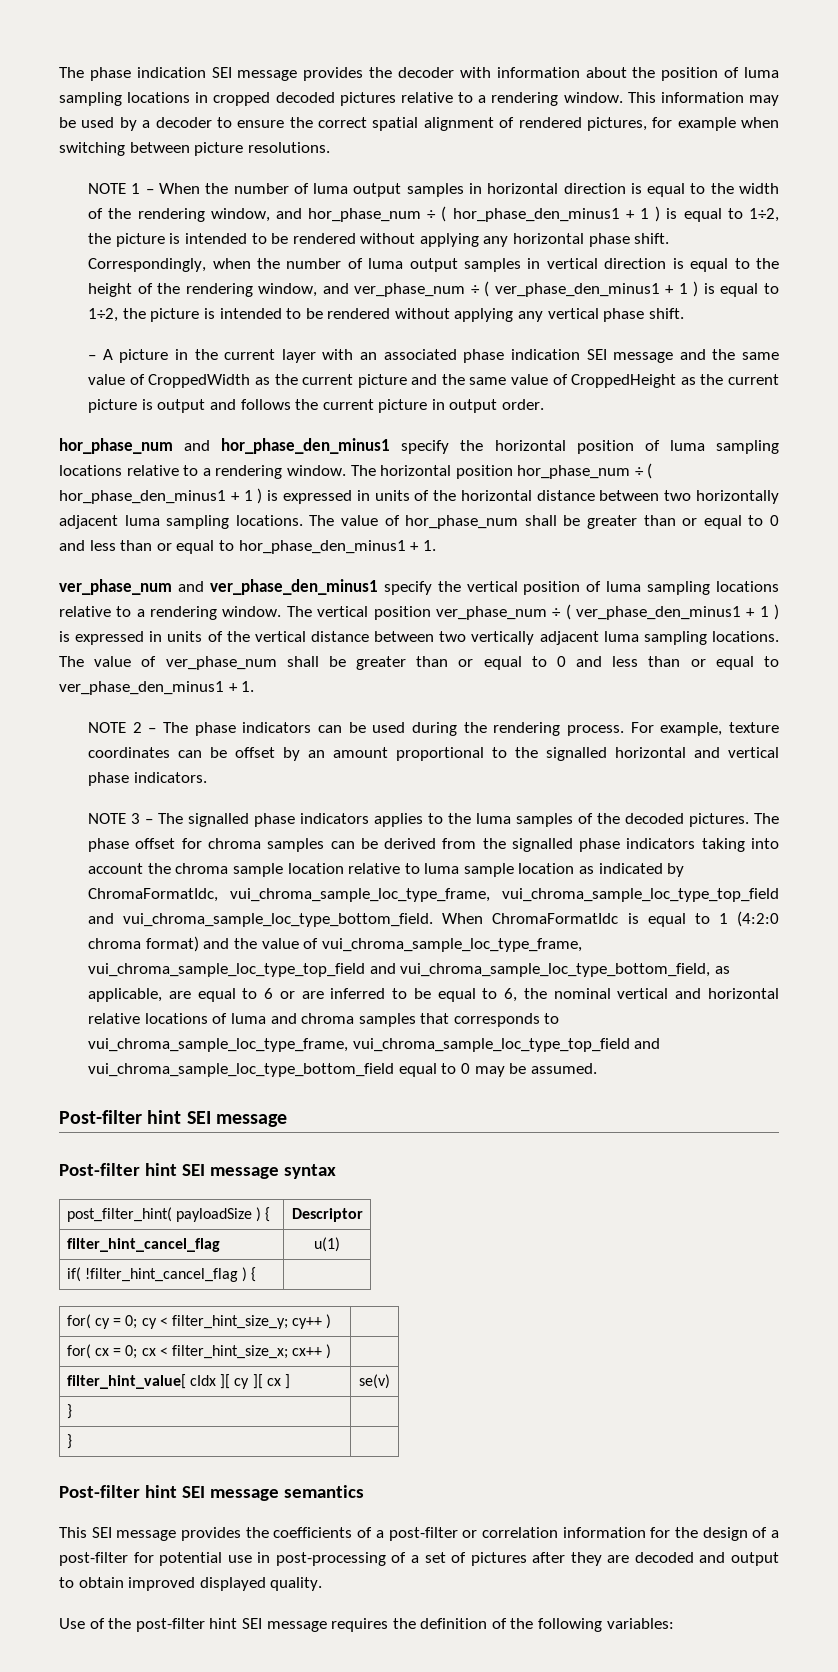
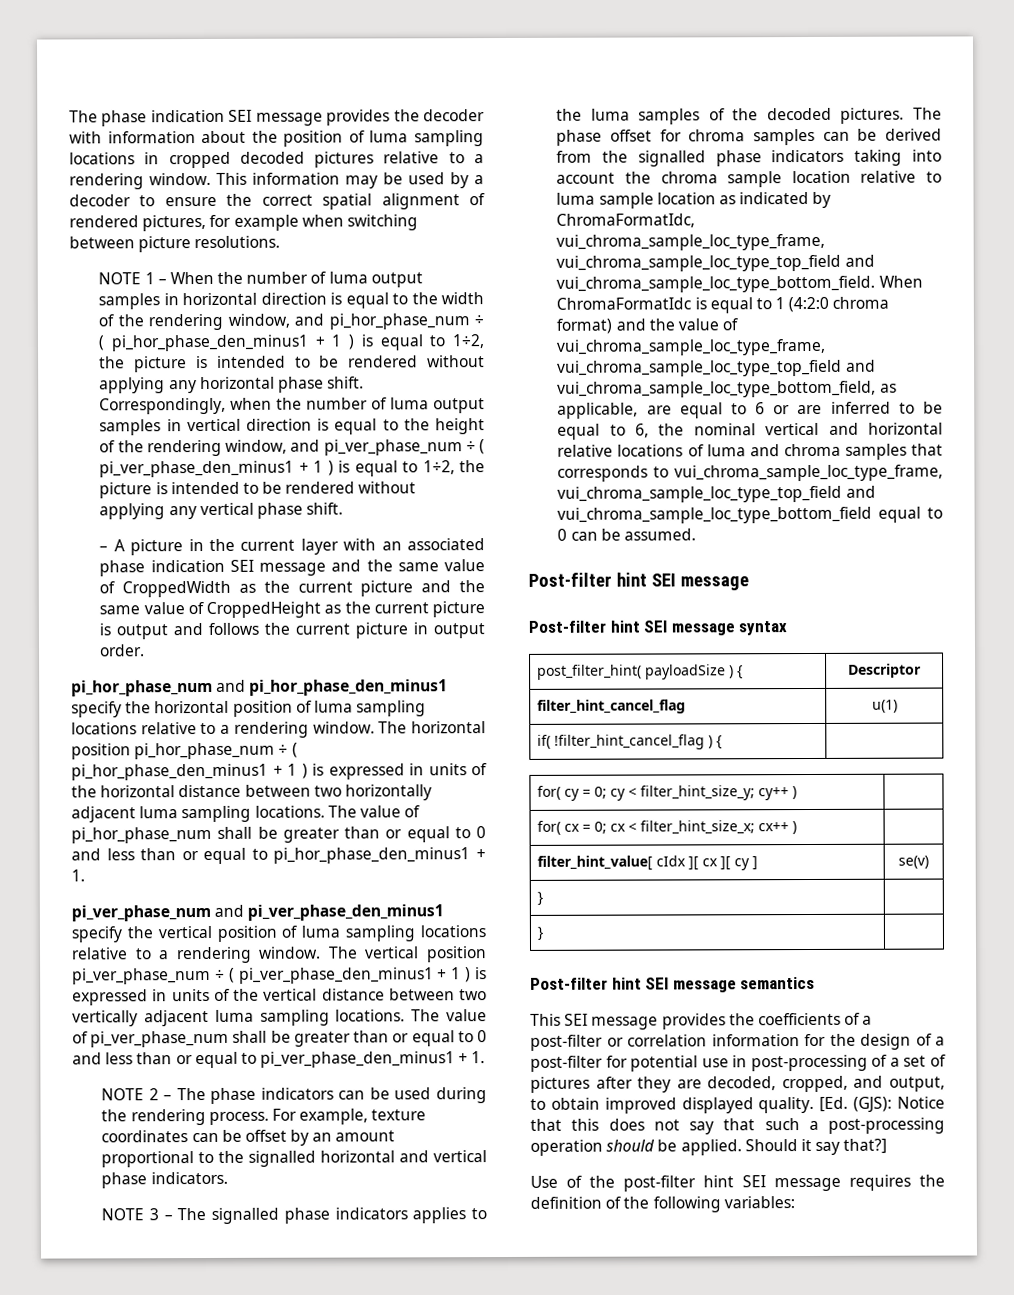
- NOTE 1 – When the number of luma output samples in horizontal direction is equal to the width of the rendering window, and hor_phase_num ÷ ( hor_phase_den_minus1 + 1 ) is equal to 1÷2, the picture is intended to be rendered without applying any horizontal phase shift.
+ NOTE 1 – When the number of luma output samples in horizontal direction is equal to the width of the rendering window, and pi_hor_phase_num ÷ ( pi_hor_phase_den_minus1 + 1 ) is equal to 1÷2, the picture is intended to be rendered without applying any horizontal phase shift.
- Correspondingly, when the number of luma output samples in vertical direction is equal to the height of the rendering window, and ver_phase_num ÷ ( ver_phase_den_minus1 + 1 ) is equal to 1÷2, the picture is intended to be rendered without applying any vertical phase shift.
+ Correspondingly, when the number of luma output samples in vertical direction is equal to the height of the rendering window, and pi_ver_phase_num ÷ ( pi_ver_phase_den_minus1 + 1 ) is equal to 1÷2, the picture is intended to be rendered without applying any vertical phase shift.
- hor_phase_num and hor_phase_den_minus1 specify the horizontal position of luma sampling locations relative to a rendering window.
+ pi_hor_phase_num and pi_hor_phase_den_minus1 specify the horizontal position of luma sampling locations relative to a rendering window.
- The horizontal position hor_phase_num ÷ ( hor_phase_den_minus1 + 1 ) is expressed in units of the horizontal distance between two horizontally adjacent luma sampling locations.
+ The horizontal position pi_hor_phase_num ÷ ( pi_hor_phase_den_minus1 + 1 ) is expressed in units of the horizontal distance between two horizontally adjacent luma sampling locations.
- The value of hor_phase_num shall be greater than or equal to 0 and less than or equal to hor_phase_den_minus1 + 1.
- ver_phase_num and ver_phase_den_minus1 specify the vertical position of luma sampling locations relative to a rendering window.
+ The value of pi_hor_phase_num shall be greater than or equal to 0 and less than or equal to pi_hor_phase_den_minus1 + 1.
+ pi_ver_phase_num and pi_ver_phase_den_minus1 specify the vertical position of luma sampling locations relative to a rendering window.
- The vertical position ver_phase_num ÷ ( ver_phase_den_minus1 + 1 ) is expressed in units of the vertical distance between two vertically adjacent luma sampling locations.
+ The vertical position pi_ver_phase_num ÷ ( pi_ver_phase_den_minus1 + 1 ) is expressed in units of the vertical distance between two vertically adjacent luma sampling locations.
- The value of ver_phase_num shall be greater than or equal to 0 and less than or equal to ver_phase_den_minus1 + 1.
+ The value of pi_ver_phase_num shall be greater than or equal to 0 and less than or equal to pi_ver_phase_den_minus1 + 1.
- When ChromaFormatIdc is equal to 1 (4:2:0 chroma format) and the value of vui_chroma_sample_loc_type_frame, vui_chroma_sample_loc_type_top_field and vui_chroma_sample_loc_type_bottom_field, as applicable, are equal to 6 or are inferred to be equal to 6, the nominal vertical and horizontal relative locations of luma and chroma samples that corresponds to vui_chroma_sample_loc_type_frame, vui_chroma_sample_loc_type_top_field and vui_chroma_sample_loc_type_bottom_field equal to 0 may be assumed.
+ When ChromaFormatIdc is equal to 1 (4:2:0 chroma format) and the value of vui_chroma_sample_loc_type_frame, vui_chroma_sample_loc_type_top_field and vui_chroma_sample_loc_type_bottom_field, as applicable, are equal to 6 or are inferred to be equal to 6, the nominal vertical and horizontal relative locations of luma and chroma samples that corresponds to vui_chroma_sample_loc_type_frame, vui_chroma_sample_loc_type_top_field and vui_chroma_sample_loc_type_bottom_field equal to 0 can be assumed.
- filter_hint_value[ cIdx ][ cy ][ cx ] | se(v)
+ filter_hint_value[ cIdx ][ cx ][ cy ] | se(v)
- This SEI message provides the coefficients of a post-filter or correlation information for the design of a post-filter for potential use in post-processing of a set of pictures after they are decoded and output to obtain improved displayed quality.
+ This SEI message provides the coefficients of a post-filter or correlation information for the design of a post-filter for potential use in post-processing of a set of pictures after they are decoded, cropped, and output, to obtain improved displayed quality. [Ed. (GJS): Notice that this does not say that such a post-processing operation should be applied. Should it say that?]

